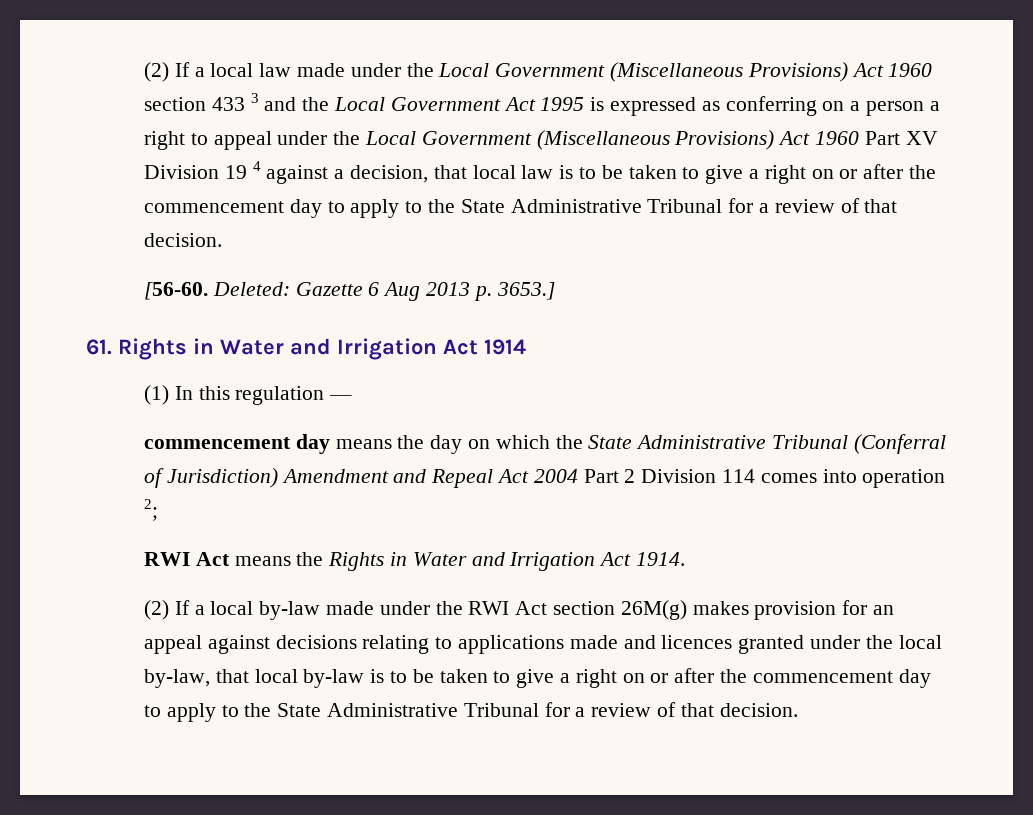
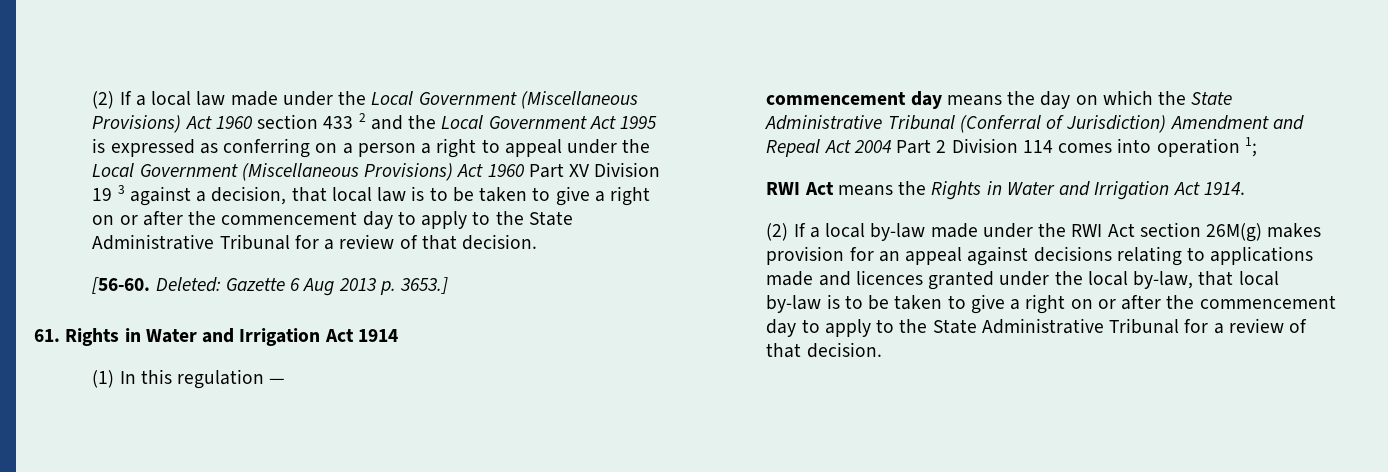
- (2) If a local law made under the Local Government (Miscellaneous Provisions) Act 1960 section 433 3 and the Local Government Act 1995 is expressed as conferring on a person a right to appeal under the Local Government (Miscellaneous Provisions) Act 1960 Part XV Division 19 4 against a decision, that local law is to be taken to give a right on or after the commencement day to apply to the State Administrative Tribunal for a review of that decision.
+ (2) If a local law made under the Local Government (Miscellaneous Provisions) Act 1960 section 433 2 and the Local Government Act 1995 is expressed as conferring on a person a right to appeal under the Local Government (Miscellaneous Provisions) Act 1960 Part XV Division 19 3 against a decision, that local law is to be taken to give a right on or after the commencement day to apply to the State Administrative Tribunal for a review of that decision.
- commencement day means the day on which the State Administrative Tribunal (Conferral of Jurisdiction) Amendment and Repeal Act 2004 Part 2 Division 114 comes into operation 2;
+ commencement day means the day on which the State Administrative Tribunal (Conferral of Jurisdiction) Amendment and Repeal Act 2004 Part 2 Division 114 comes into operation 1;

